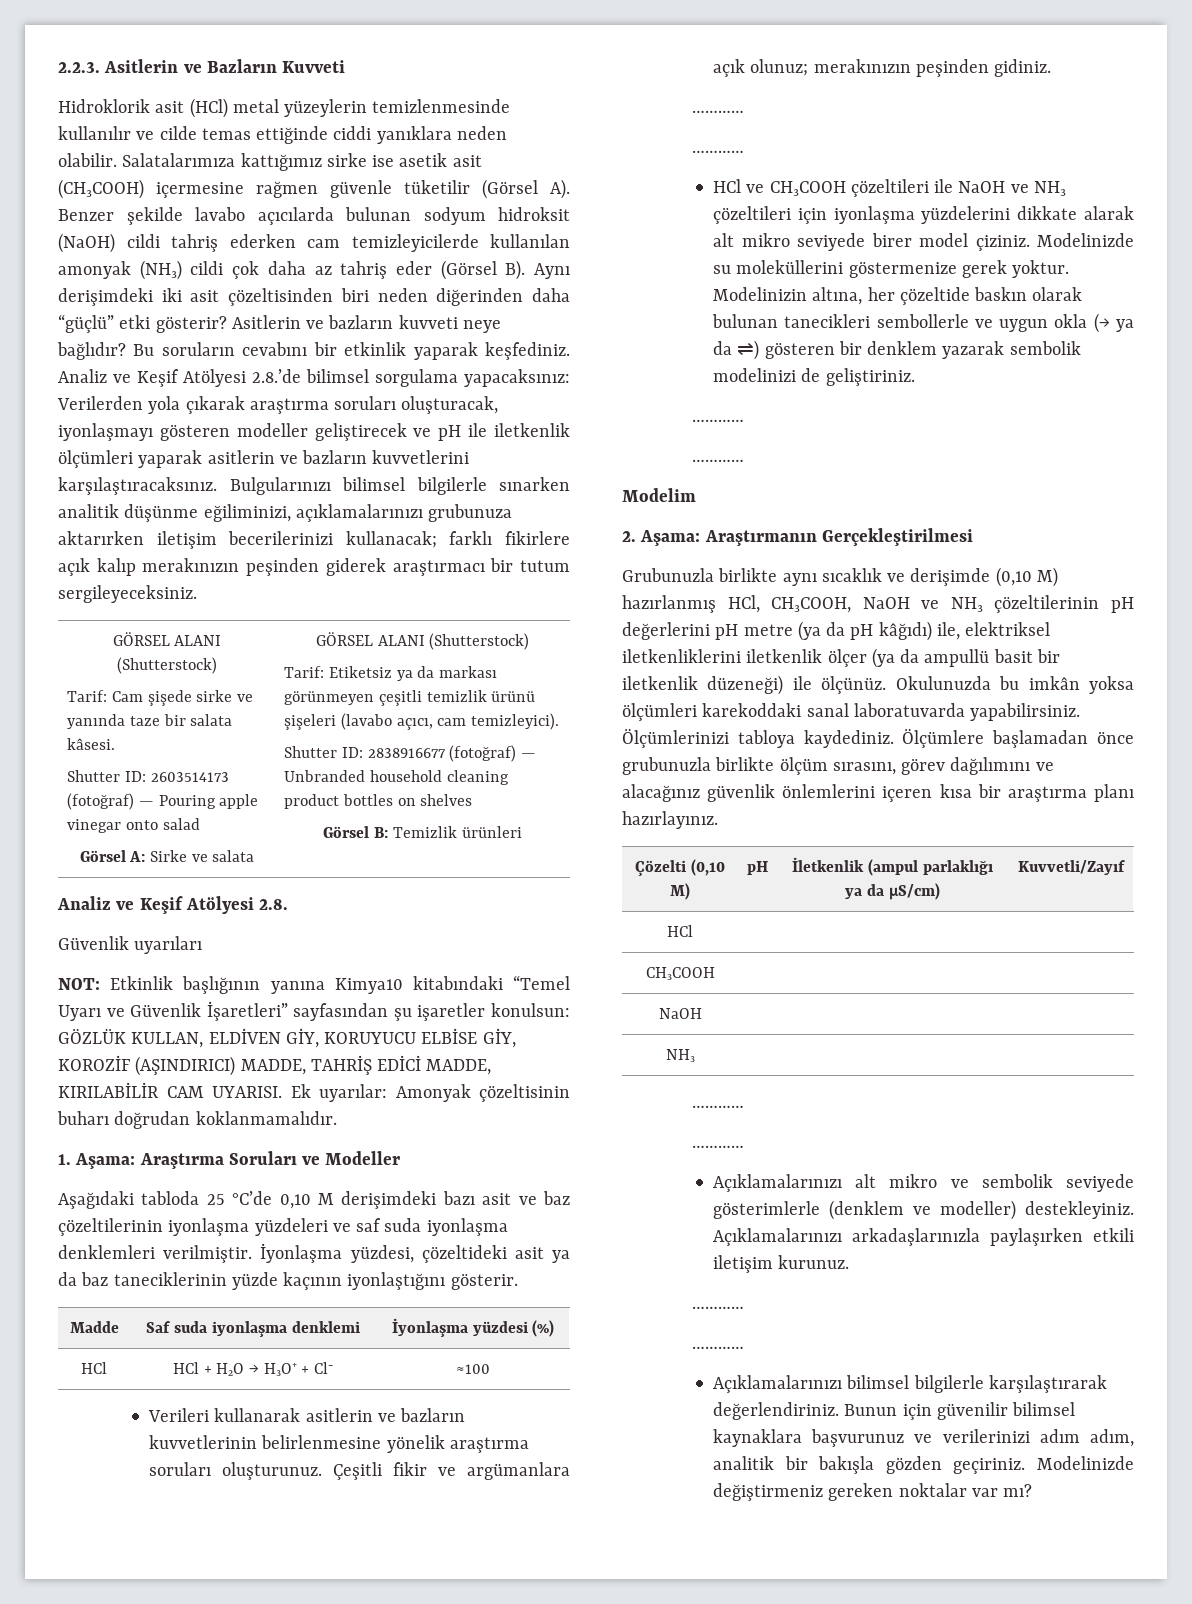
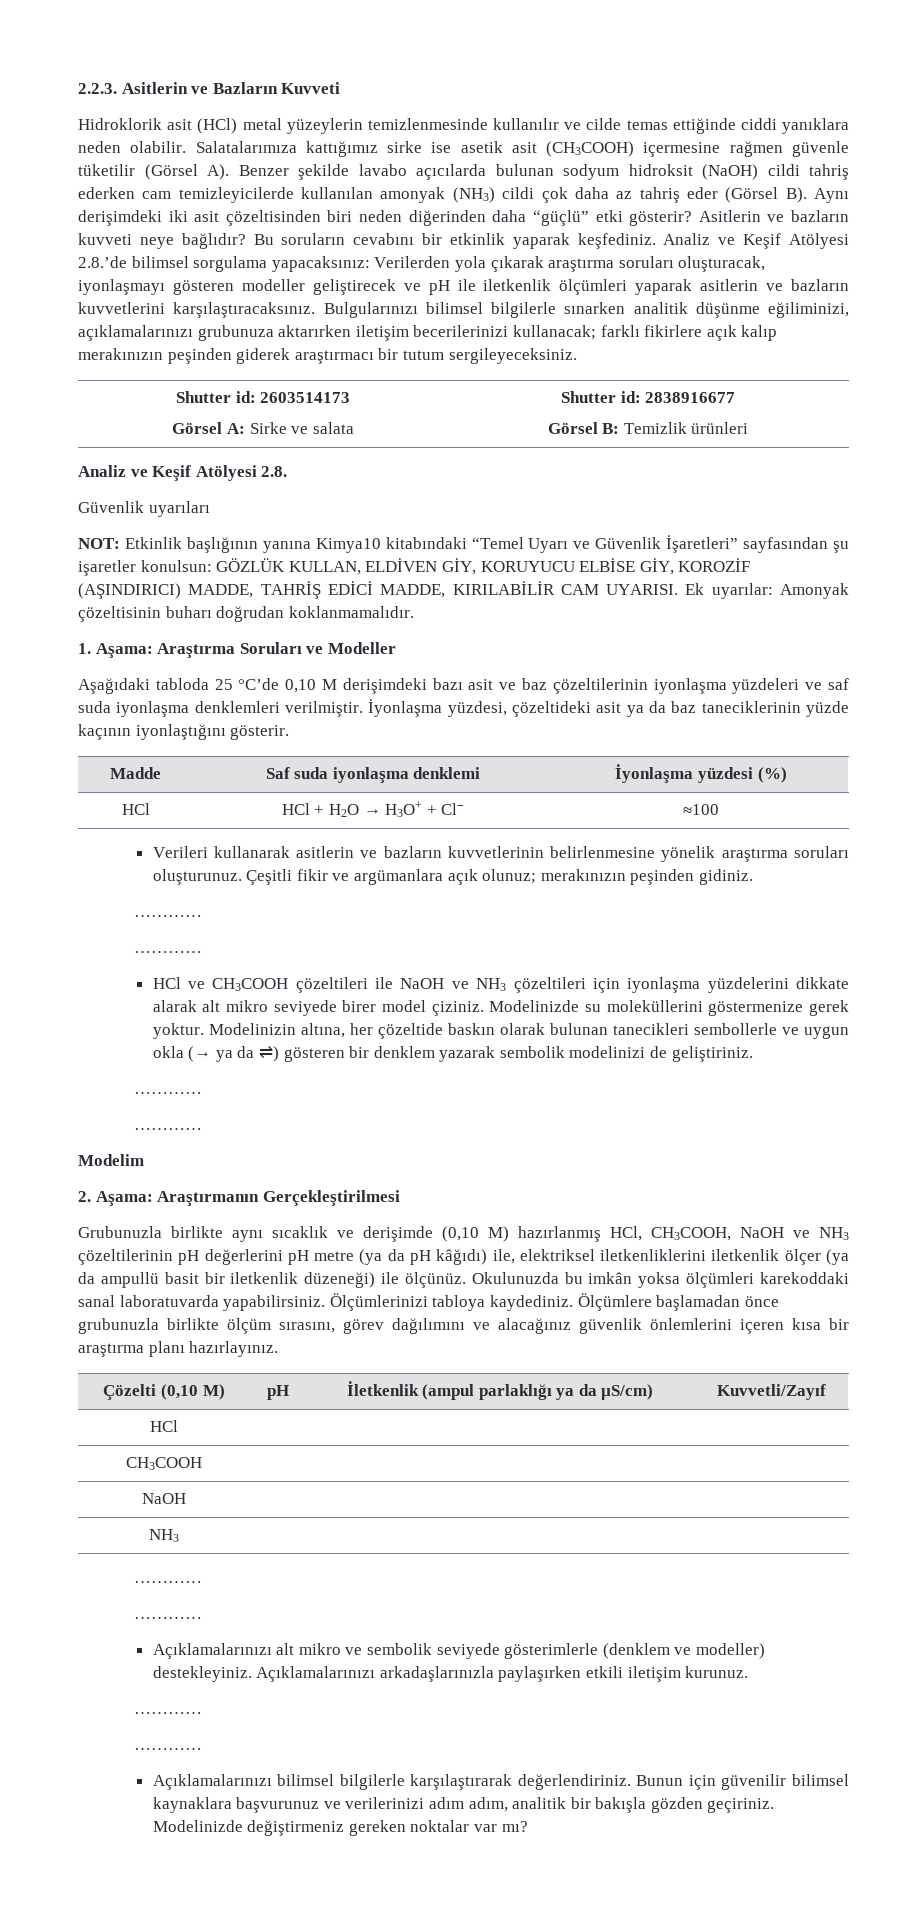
  Bulgularınızı bilimsel bilgilerle sınarken analitik düşünme eğiliminizi, açıklamalarınızı grubunuza aktarırken iletişim becerilerinizi kullanacak; farklı fikirlere açık kalıp merakınızın peşinden giderek araştırmacı bir tutum sergileyeceksiniz.
- GÖRSEL ALANI (Shutterstock)
- Tarif: Cam şişede sirke ve yanında taze bir salata kâsesi.
- Shutter ID: 2603514173 (fotoğraf) — Pouring apple vinegar onto salad
+ Shutter id: 2603514173
- Görsel A: Sirke ve salata | GÖRSEL ALANI (Shutterstock)
- Tarif: Etiketsiz ya da markası görünmeyen çeşitli temizlik ürünü şişeleri (lavabo açıcı, cam temizleyici).
- Shutter ID: 2838916677 (fotoğraf) — Unbranded household cleaning product bottles on shelves
+ Görsel A: Sirke ve salata | Shutter id: 2838916677

